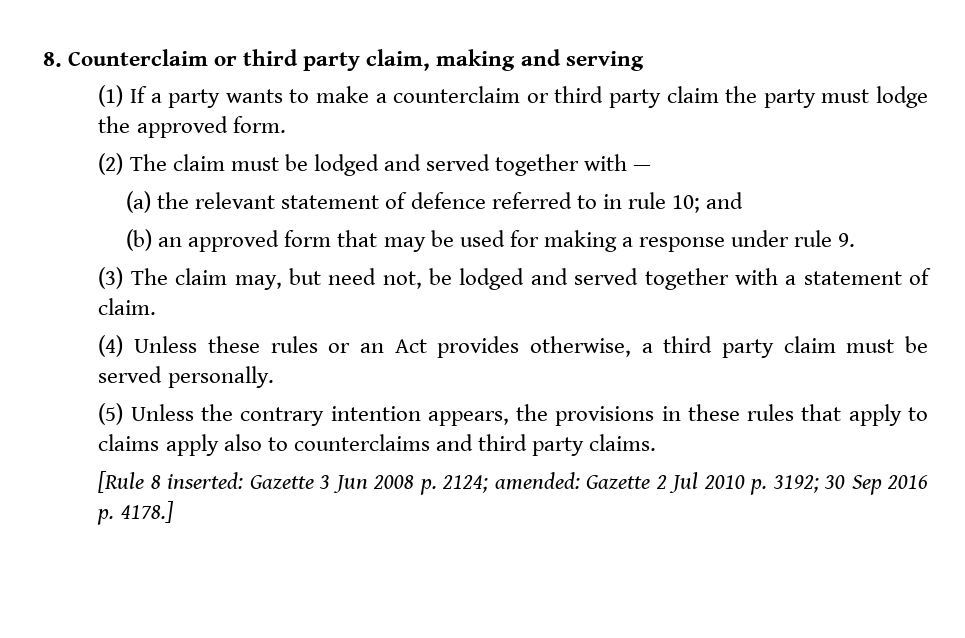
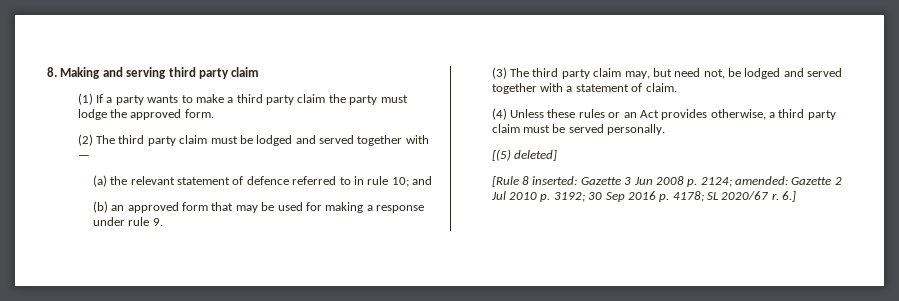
- 8. Counterclaim or third party claim, making and serving
+ 8. Making and serving third party claim
- (1) If a party wants to make a counterclaim or third party claim the party must lodge the approved form.
+ (1) If a party wants to make a third party claim the party must lodge the approved form.
- (2) The claim must be lodged and served together with —
+ (2) The third party claim must be lodged and served together with —
- (3) The claim may, but need not, be lodged and served together with a statement of claim.
+ (3) The third party claim may, but need not, be lodged and served together with a statement of claim.
- (5) Unless the contrary intention appears, the provisions in these rules that apply to claims apply also to counterclaims and third party claims.
+ [(5) deleted]
- [Rule 8 inserted: Gazette 3 Jun 2008 p. 2124; amended: Gazette 2 Jul 2010 p. 3192; 30 Sep 2016 p. 4178.]
+ [Rule 8 inserted: Gazette 3 Jun 2008 p. 2124; amended: Gazette 2 Jul 2010 p. 3192; 30 Sep 2016 p. 4178; SL 2020/67 r. 6.]

